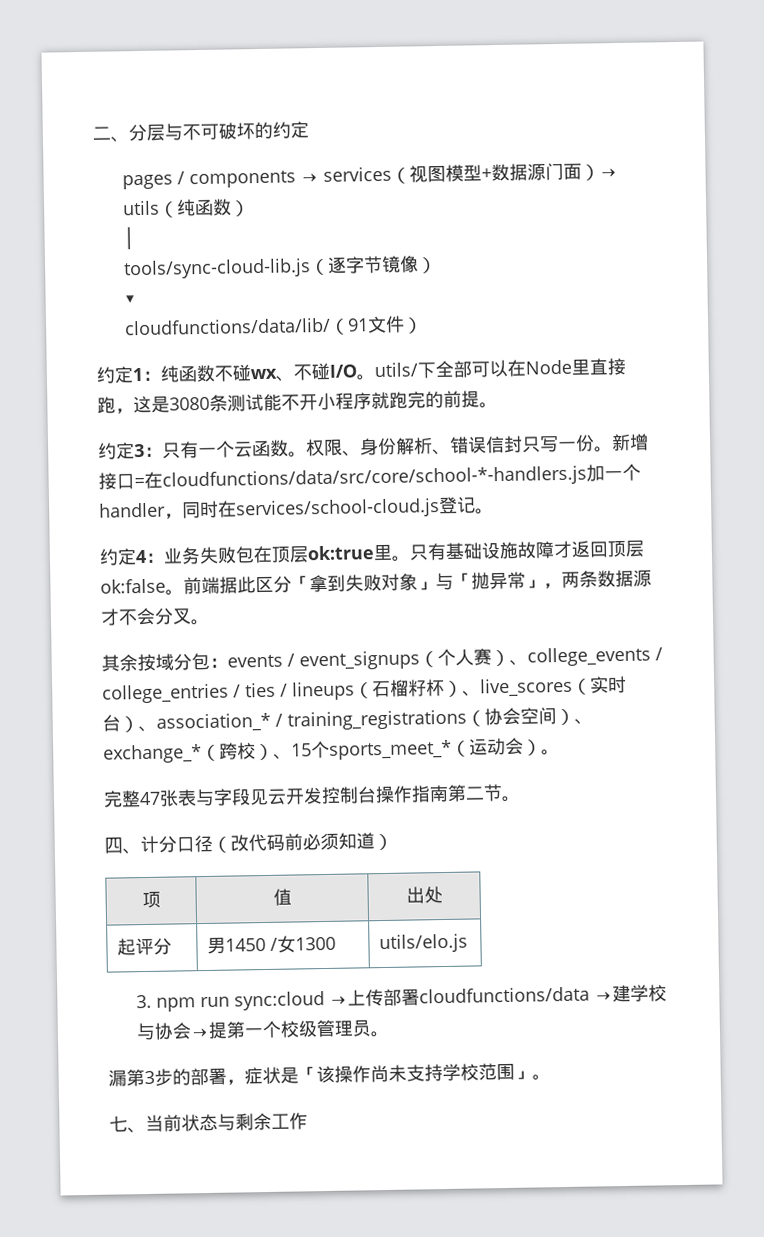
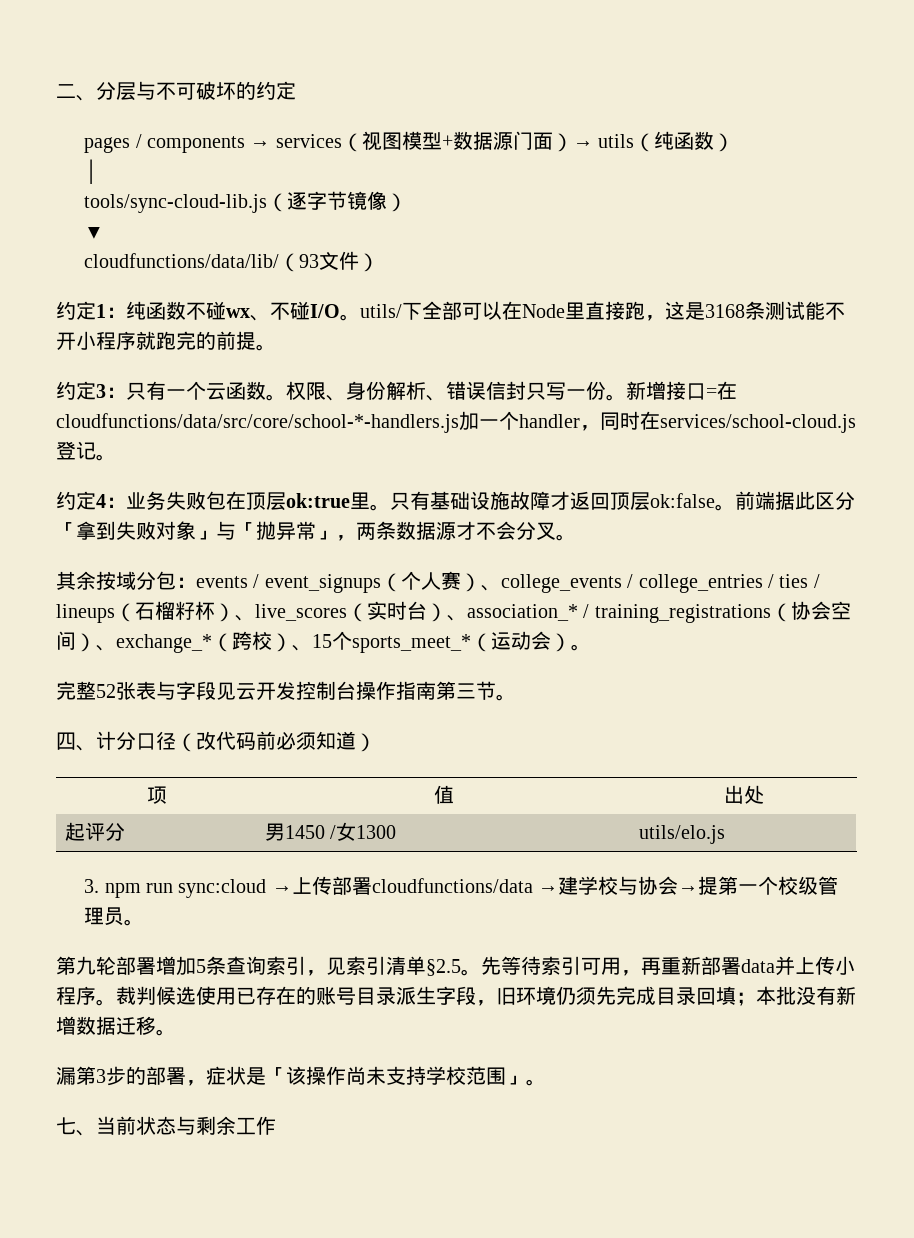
- cloudfunctions/data/lib/（91文件）
+ cloudfunctions/data/lib/（93文件）
- 约定1：纯函数不碰wx、不碰I/O。utils/下全部可以在Node里直接跑，这是3080条测试能不开小程序就跑完的前提。
+ 约定1：纯函数不碰wx、不碰I/O。utils/下全部可以在Node里直接跑，这是3168条测试能不开小程序就跑完的前提。
- 完整47张表与字段见云开发控制台操作指南第二节。
+ 完整52张表与字段见云开发控制台操作指南第三节。
+ 第九轮部署增加5条查询索引，见索引清单§2.5。先等待索引可用，再重新部署data并上传小程序。裁判候选使用已存在的账号目录派生字段，旧环境仍须先完成目录回填；本批没有新增数据迁移。

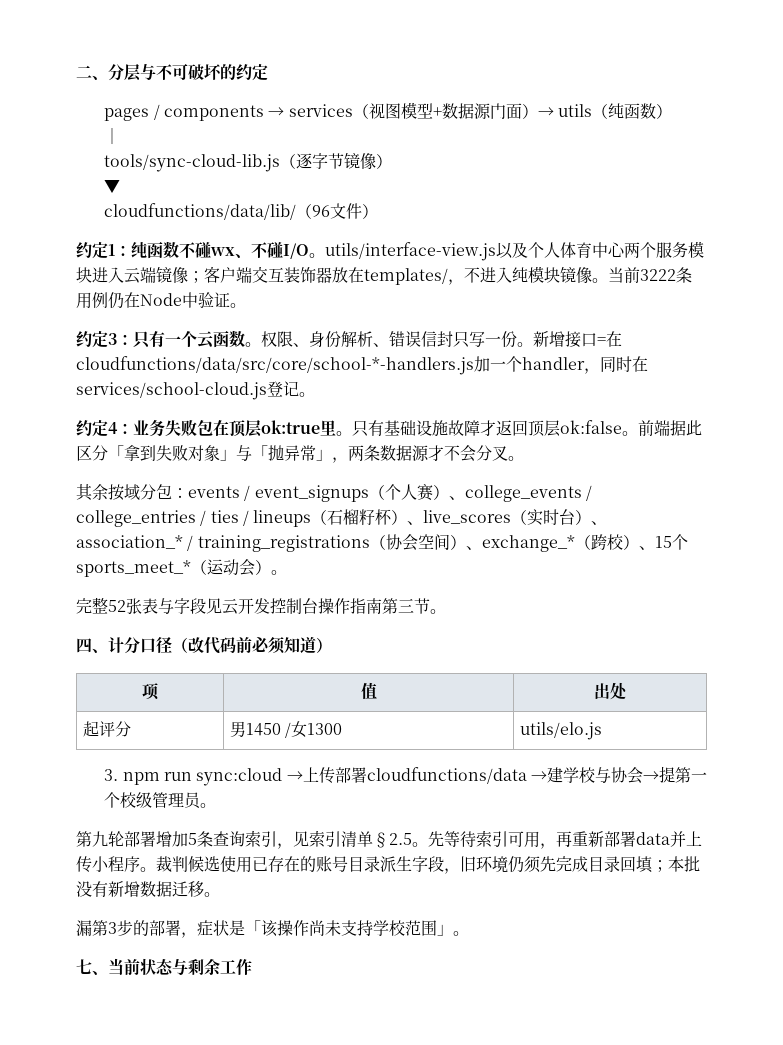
- cloudfunctions/data/lib/（93文件）
+ cloudfunctions/data/lib/（96文件）
- 约定1：纯函数不碰wx、不碰I/O。utils/下全部可以在Node里直接跑，这是3168条测试能不开小程序就跑完的前提。
+ 约定1：纯函数不碰wx、不碰I/O。utils/interface-view.js以及个人体育中心两个服务模块进入云端镜像；客户端交互装饰器放在templates/，不进入纯模块镜像。当前3222条用例仍在Node中验证。

